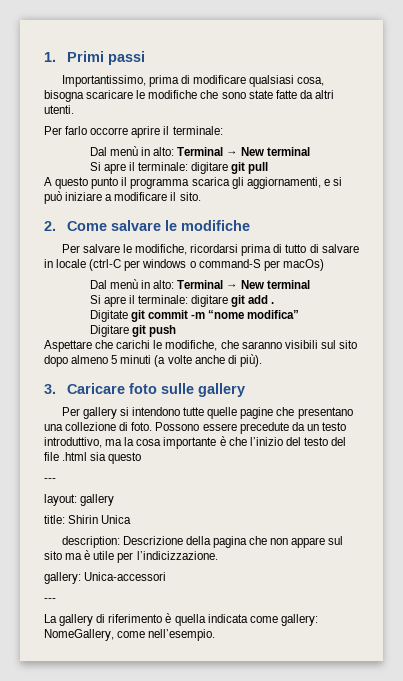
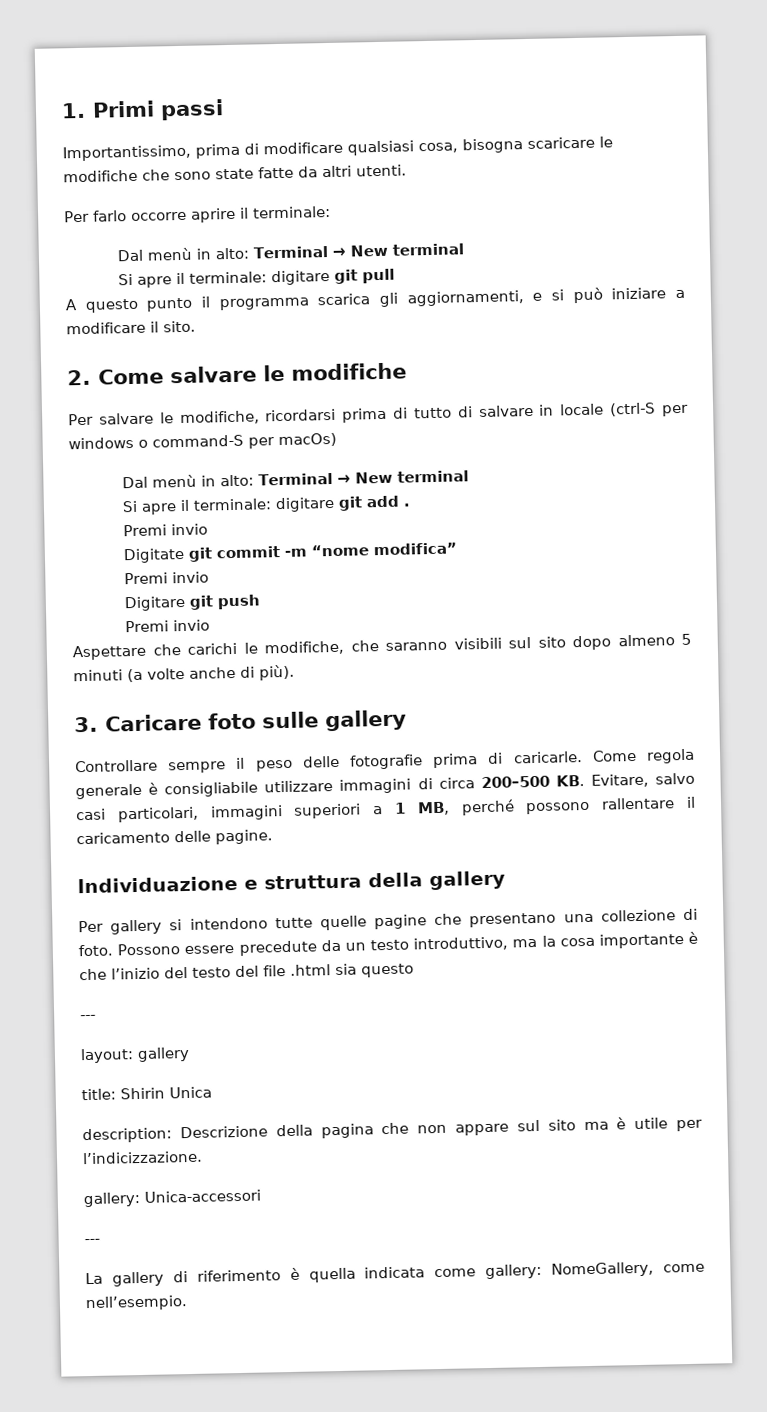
- Per salvare le modifiche, ricordarsi prima di tutto di salvare in locale (ctrl-C per windows o command-S per macOs)
+ Per salvare le modifiche, ricordarsi prima di tutto di salvare in locale (ctrl-S per windows o command-S per macOs)
  Si apre il terminale: digitare git add .
+ Premi invio
  Digitate git commit -m “nome modifica”
+ Premi invio
  Digitare git push
+ Premi invio
+ Controllare sempre il peso delle fotografie prima di caricarle. Come regola generale è consigliabile utilizzare immagini di circa 200–500 KB. Evitare, salvo casi particolari, immagini superiori a 1 MB, perché possono rallentare il caricamento delle pagine.
+ Individuazione e struttura della gallery

